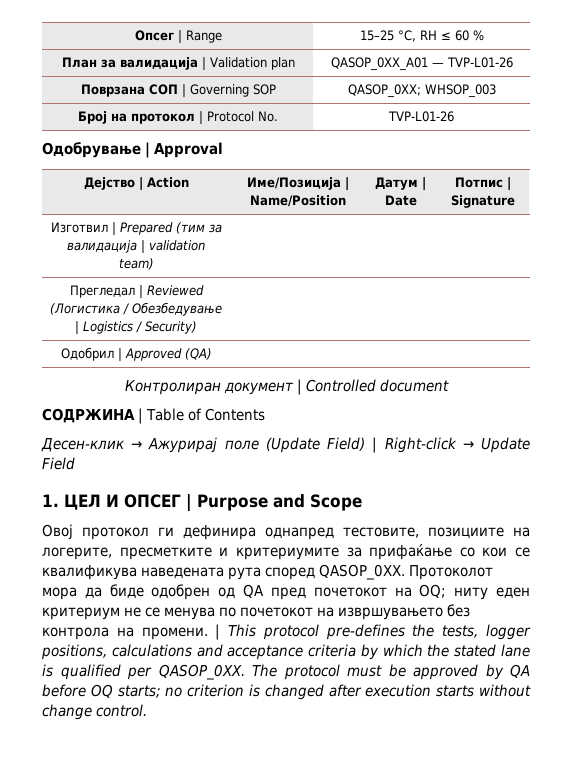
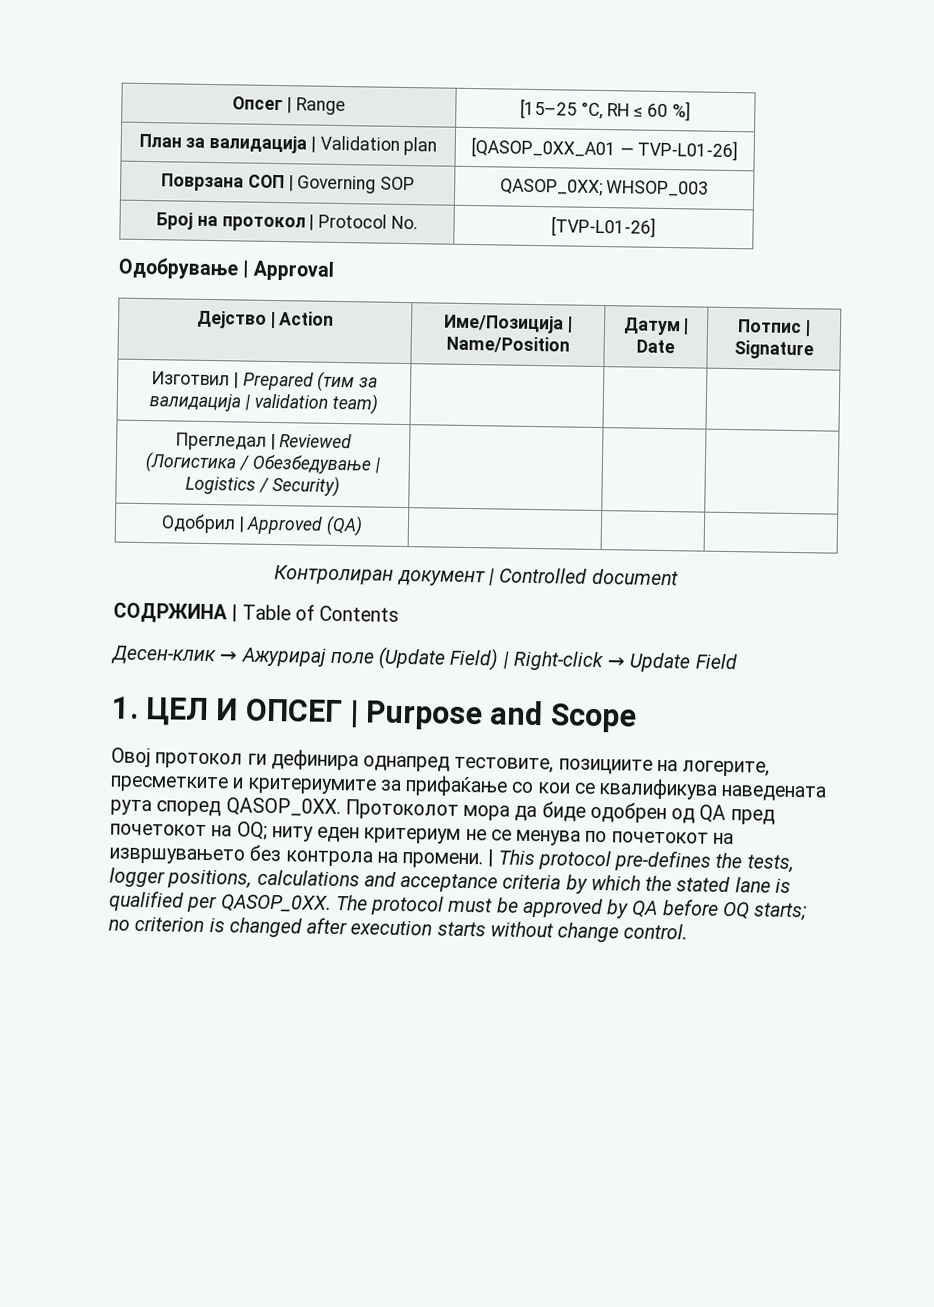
- Опсег | Range | 15–25 °C, RH ≤ 60 %
+ Опсег | Range | [15–25 °C, RH ≤ 60 %]
- План за валидација | Validation plan | QASOP_0XX_A01 — TVP-L01-26
+ План за валидација | Validation plan | [QASOP_0XX_A01 — TVP-L01-26]
- Број на протокол | Protocol No. | TVP-L01-26
+ Број на протокол | Protocol No. | [TVP-L01-26]

